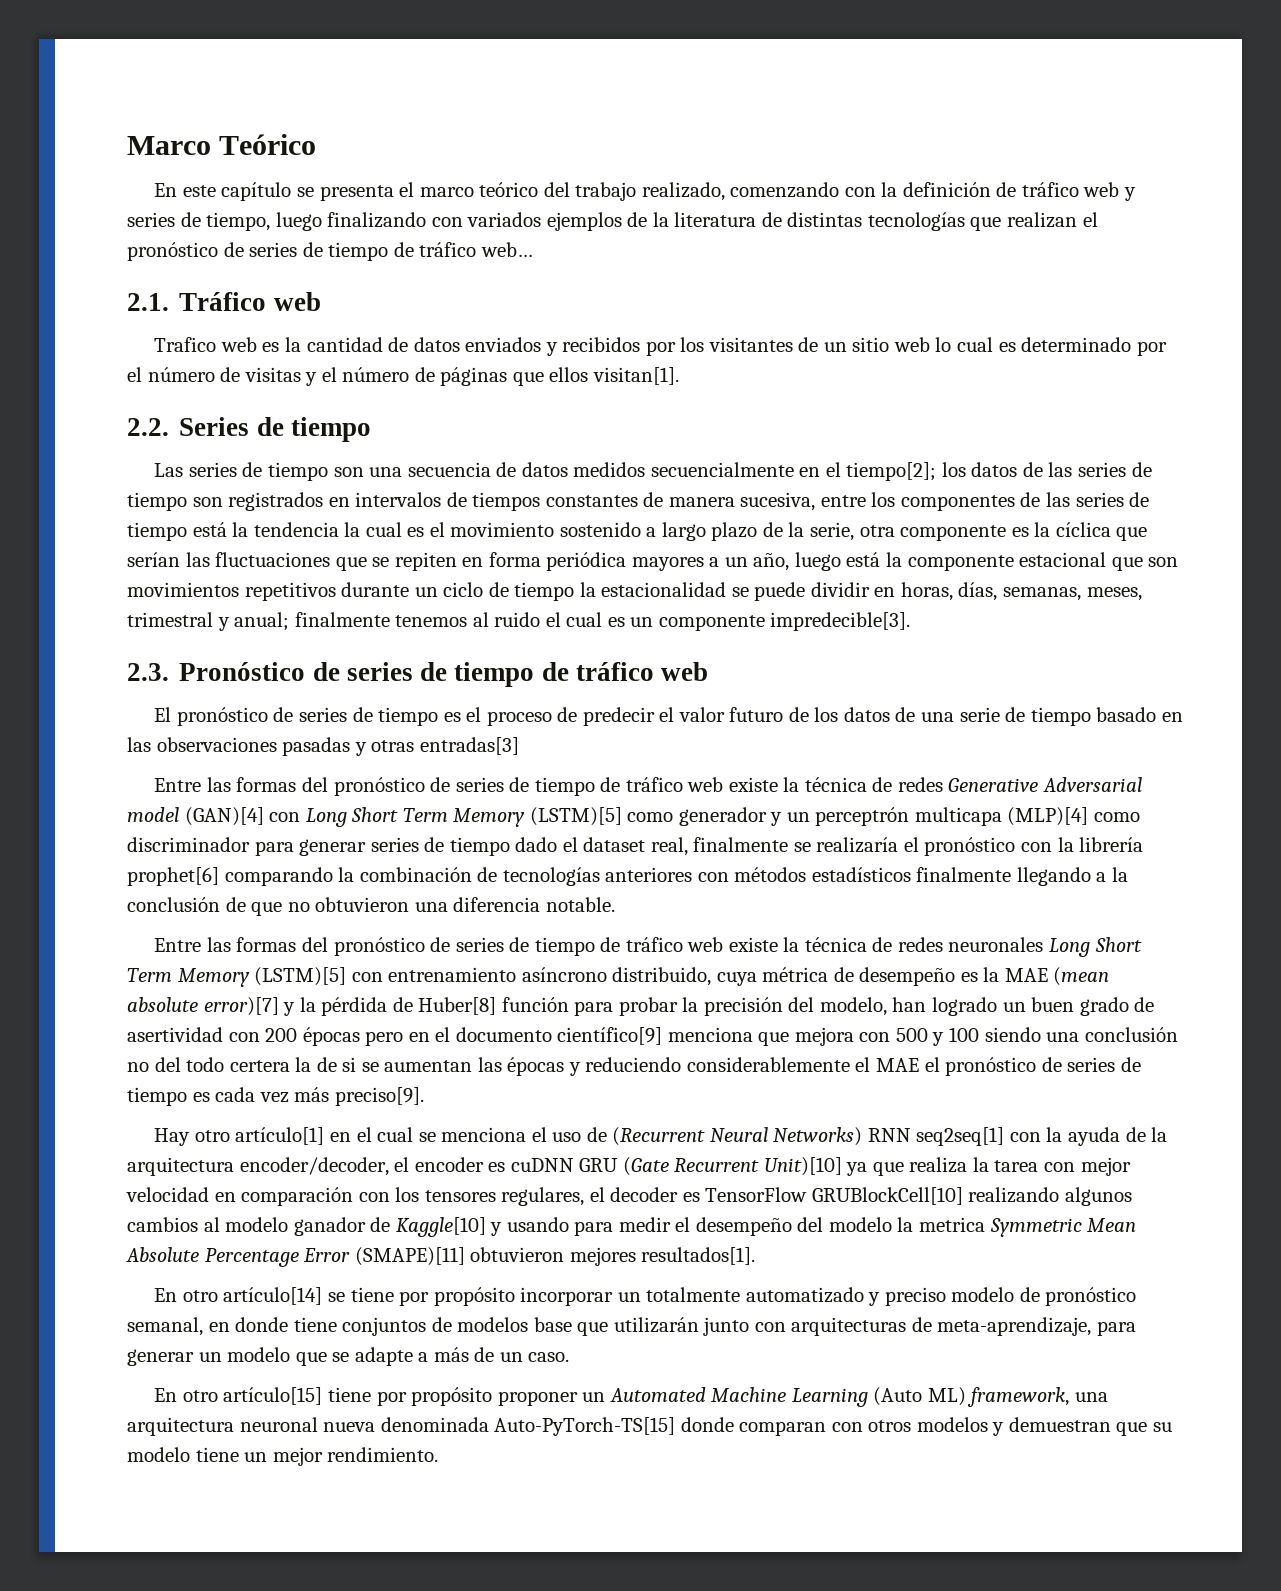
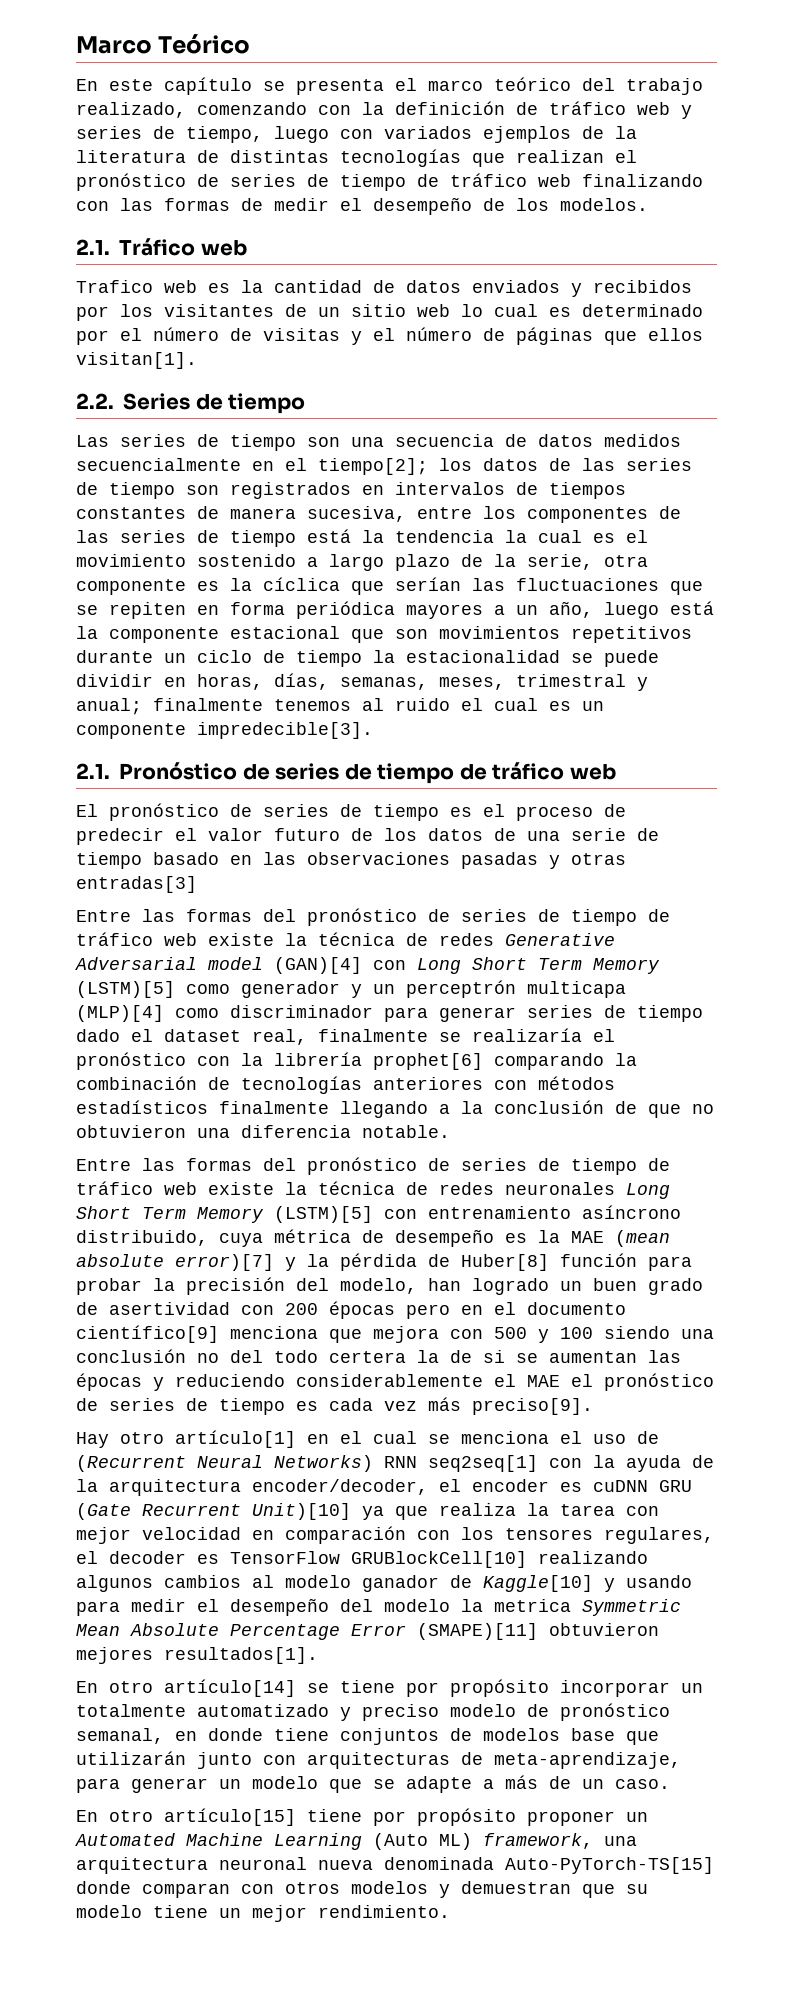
- En este capítulo se presenta el marco teórico del trabajo realizado, comenzando con la definición de tráfico web y series de tiempo, luego finalizando con variados ejemplos de la literatura de distintas tecnologías que realizan el pronóstico de series de tiempo de tráfico web…
+ En este capítulo se presenta el marco teórico del trabajo realizado, comenzando con la definición de tráfico web y series de tiempo, luego con variados ejemplos de la literatura de distintas tecnologías que realizan el pronóstico de series de tiempo de tráfico web finalizando con las formas de medir el desempeño de los modelos.
- 2.3. Pronóstico de series de tiempo de tráfico web
+ 2.1. Pronóstico de series de tiempo de tráfico web

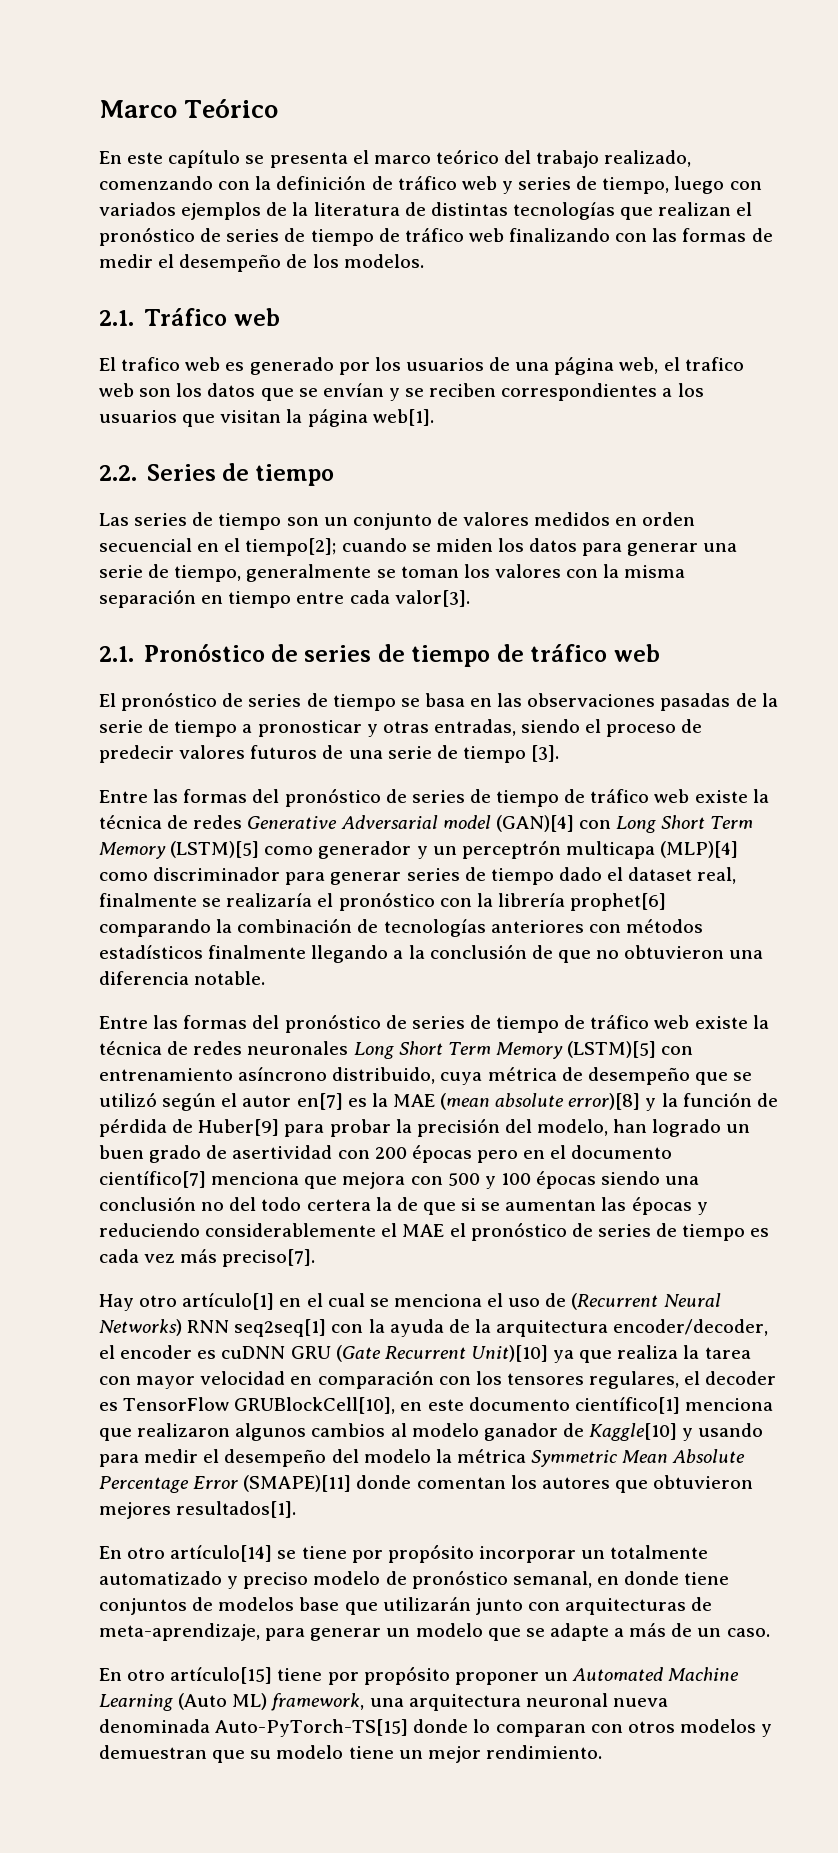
- Trafico web es la cantidad de datos enviados y recibidos por los visitantes de un sitio web lo cual es determinado por el número de visitas y el número de páginas que ellos visitan[1].
+ El trafico web es generado por los usuarios de una página web, el trafico web son los datos que se envían y se reciben correspondientes a los usuarios que visitan la página web[1].
- Las series de tiempo son una secuencia de datos medidos secuencialmente en el tiempo[2]; los datos de las series de tiempo son registrados en intervalos de tiempos constantes de manera sucesiva, entre los componentes de las series de tiempo está la tendencia la cual es el movimiento sostenido a largo plazo de la serie, otra componente es la cíclica que serían las fluctuaciones que se repiten en forma periódica mayores a un año, luego está la componente estacional que son movimientos repetitivos durante un ciclo de tiempo la estacionalidad se puede dividir en horas, días, semanas, meses, trimestral y anual; finalmente tenemos al ruido el cual es un componente impredecible[3].
+ Las series de tiempo son un conjunto de valores medidos en orden secuencial en el tiempo[2]; cuando se miden los datos para generar una serie de tiempo, generalmente se toman los valores con la misma separación en tiempo entre cada valor[3].
- El pronóstico de series de tiempo es el proceso de predecir el valor futuro de los datos de una serie de tiempo basado en las observaciones pasadas y otras entradas[3]
+ El pronóstico de series de tiempo se basa en las observaciones pasadas de la serie de tiempo a pronosticar y otras entradas, siendo el proceso de predecir valores futuros de una serie de tiempo [3].
- Entre las formas del pronóstico de series de tiempo de tráfico web existe la técnica de redes neuronales Long Short Term Memory (LSTM)[5] con entrenamiento asíncrono distribuido, cuya métrica de desempeño es la MAE (mean absolute error)[7] y la pérdida de Huber[8] función para probar la precisión del modelo, han logrado un buen grado de asertividad con 200 épocas pero en el documento científico[9] menciona que mejora con 500 y 100 siendo una conclusión no del todo certera la de si se aumentan las épocas y reduciendo considerablemente el MAE el pronóstico de series de tiempo es cada vez más preciso[9].
+ Entre las formas del pronóstico de series de tiempo de tráfico web existe la técnica de redes neuronales Long Short Term Memory (LSTM)[5] con entrenamiento asíncrono distribuido, cuya métrica de desempeño que se utilizó según el autor en[7] es la MAE (mean absolute error)[8] y la función de pérdida de Huber[9] para probar la precisión del modelo, han logrado un buen grado de asertividad con 200 épocas pero en el documento científico[7] menciona que mejora con 500 y 100 épocas siendo una conclusión no del todo certera la de que si se aumentan las épocas y reduciendo considerablemente el MAE el pronóstico de series de tiempo es cada vez más preciso[7].
- Hay otro artículo[1] en el cual se menciona el uso de (Recurrent Neural Networks) RNN seq2seq[1] con la ayuda de la arquitectura encoder/decoder, el encoder es cuDNN GRU (Gate Recurrent Unit)[10] ya que realiza la tarea con mejor velocidad en comparación con los tensores regulares, el decoder es TensorFlow GRUBlockCell[10] realizando algunos cambios al modelo ganador de Kaggle[10] y usando para medir el desempeño del modelo la metrica Symmetric Mean Absolute Percentage Error (SMAPE)[11] obtuvieron mejores resultados[1].
+ Hay otro artículo[1] en el cual se menciona el uso de (Recurrent Neural Networks) RNN seq2seq[1] con la ayuda de la arquitectura encoder/decoder, el encoder es cuDNN GRU (Gate Recurrent Unit)[10] ya que realiza la tarea con mayor velocidad en comparación con los tensores regulares, el decoder es TensorFlow GRUBlockCell[10], en este documento científico[1] menciona que realizaron algunos cambios al modelo ganador de Kaggle[10] y usando para medir el desempeño del modelo la métrica Symmetric Mean Absolute Percentage Error (SMAPE)[11] donde comentan los autores que obtuvieron mejores resultados[1].
- En otro artículo[15] tiene por propósito proponer un Automated Machine Learning (Auto ML) framework, una arquitectura neuronal nueva denominada Auto-PyTorch-TS[15] donde comparan con otros modelos y demuestran que su modelo tiene un mejor rendimiento.
+ En otro artículo[15] tiene por propósito proponer un Automated Machine Learning (Auto ML) framework, una arquitectura neuronal nueva denominada Auto-PyTorch-TS[15] donde lo comparan con otros modelos y demuestran que su modelo tiene un mejor rendimiento.

